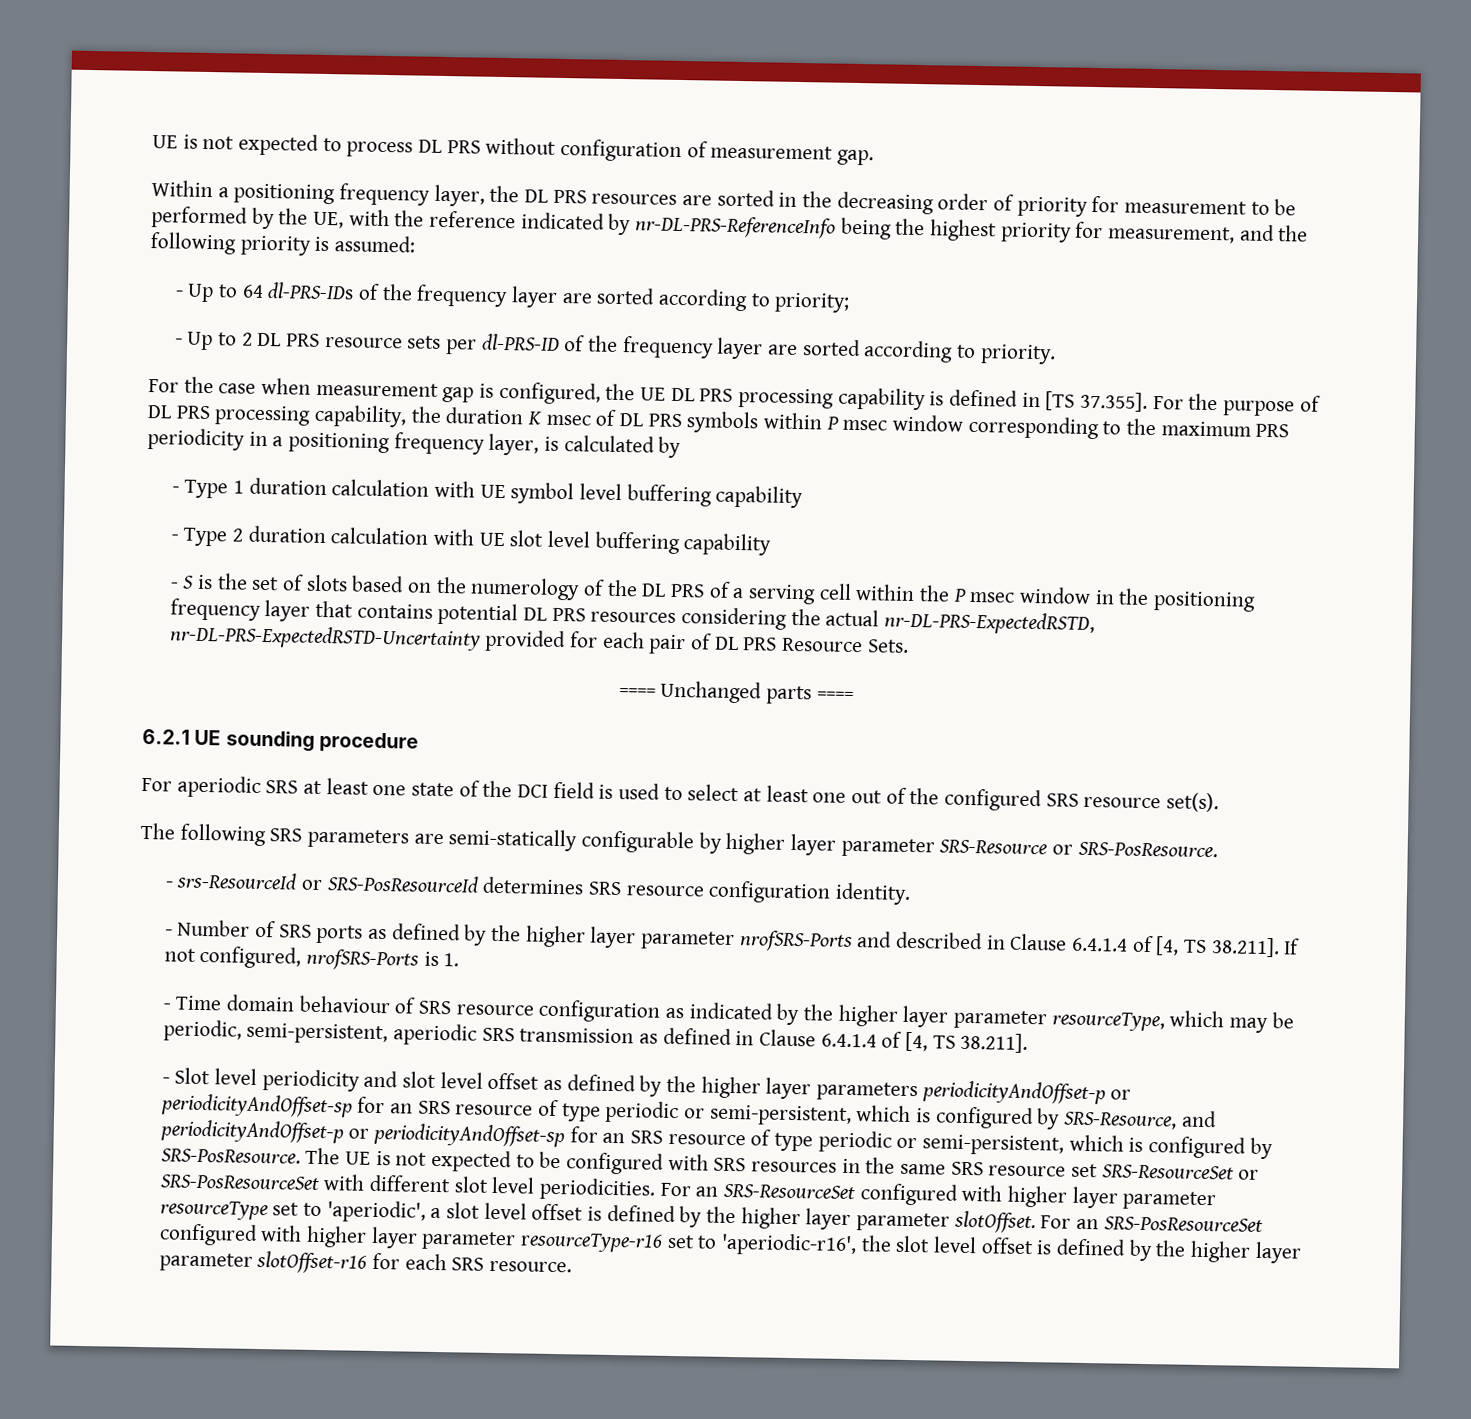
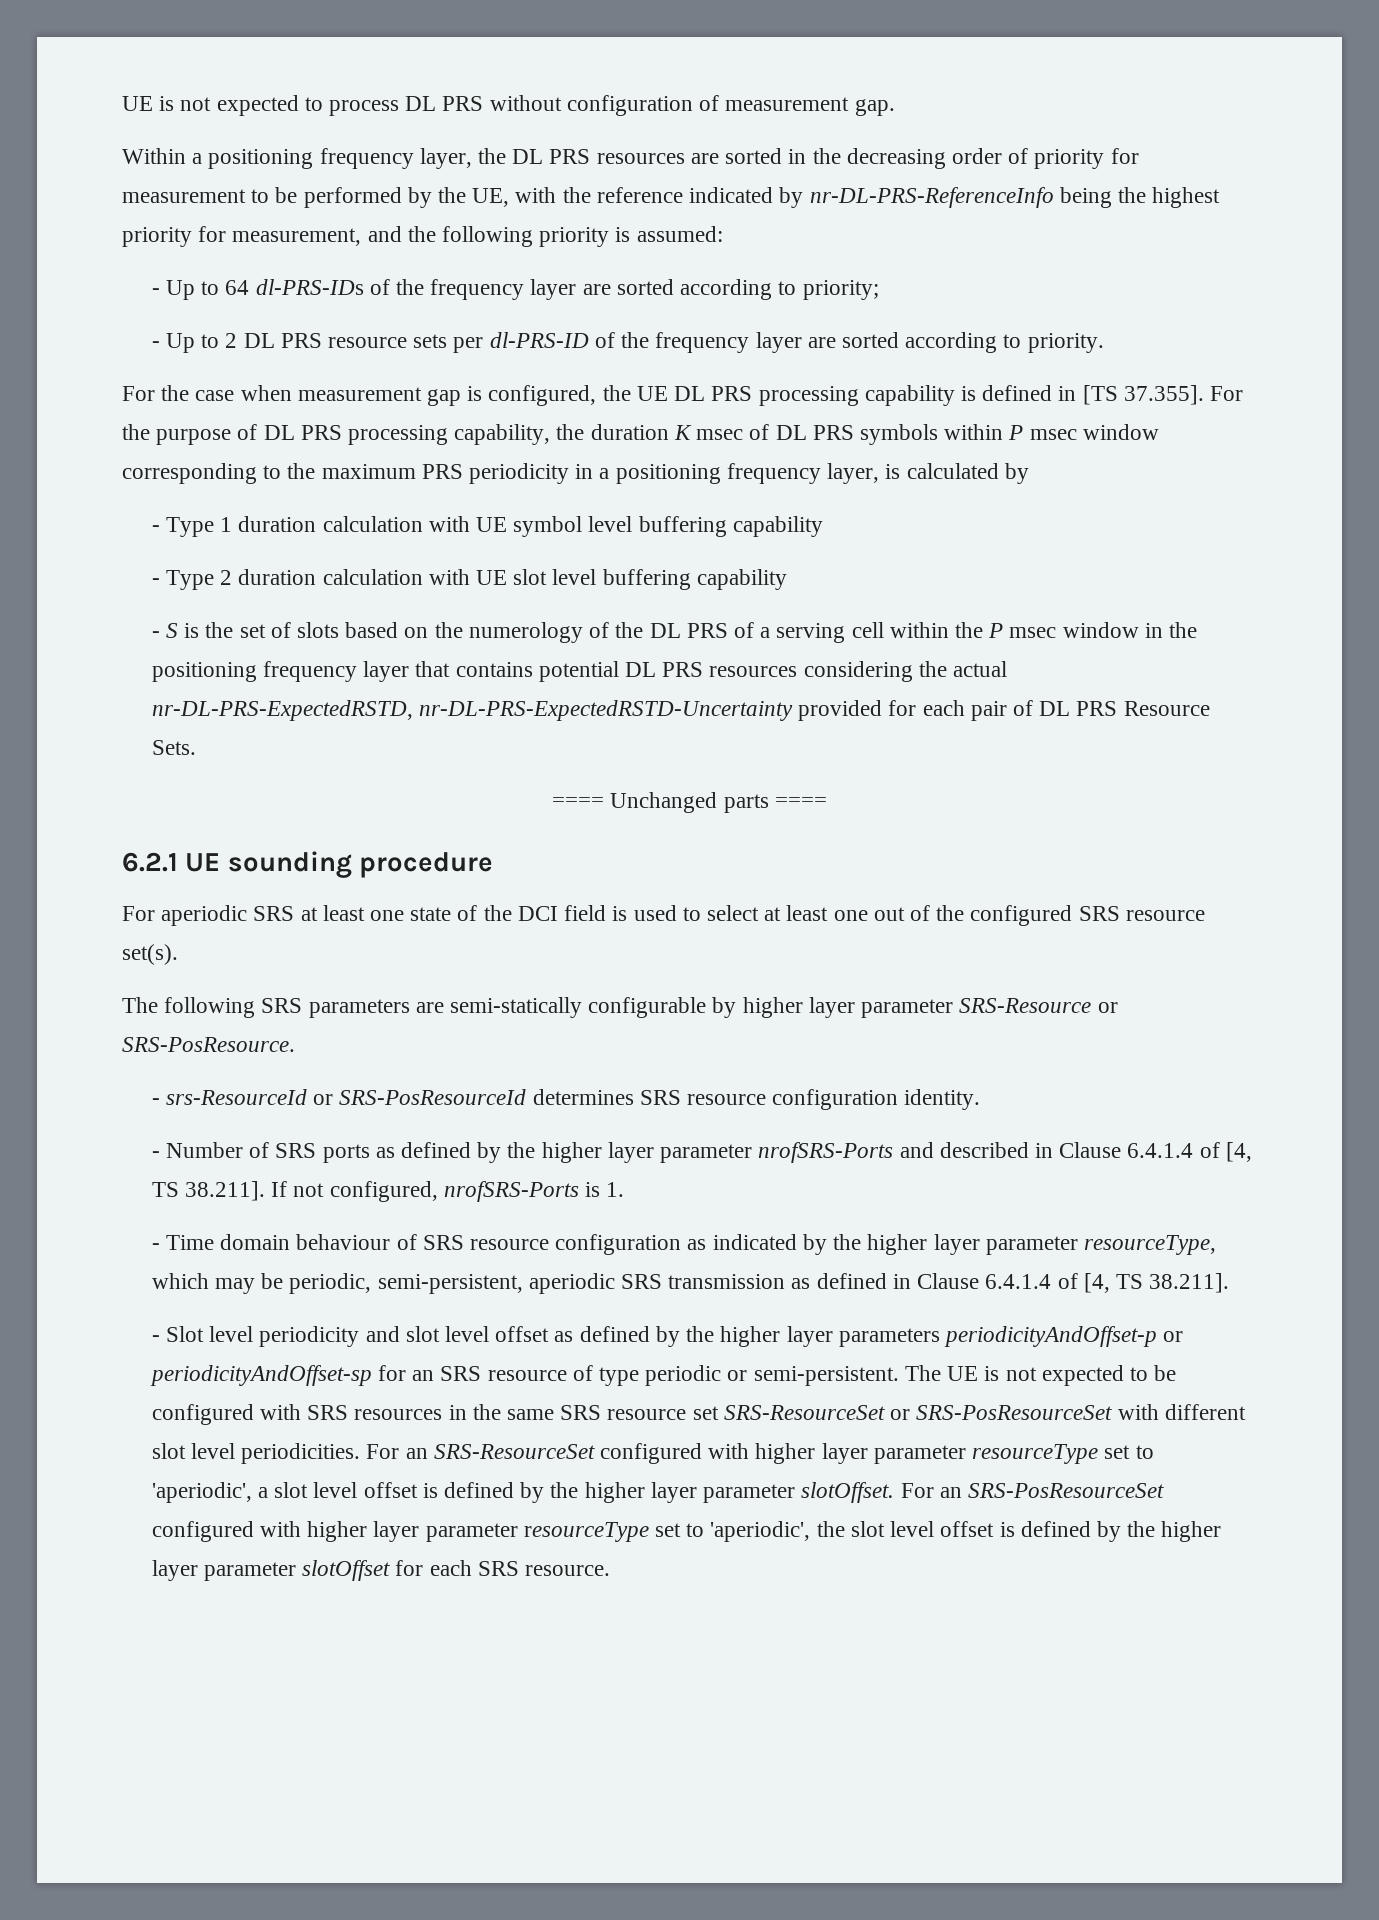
- - Slot level periodicity and slot level offset as defined by the higher layer parameters periodicityAndOffset-p or periodicityAndOffset-sp for an SRS resource of type periodic or semi-persistent, which is configured by SRS-Resource, and periodicityAndOffset-p or periodicityAndOffset-sp for an SRS resource of type periodic or semi-persistent, which is configured by SRS-PosResource.
+ - Slot level periodicity and slot level offset as defined by the higher layer parameters periodicityAndOffset-p or periodicityAndOffset-sp for an SRS resource of type periodic or semi-persistent.
- For an SRS-PosResourceSet configured with higher layer parameter resourceType-r16 set to 'aperiodic-r16', the slot level offset is defined by the higher layer parameter slotOffset-r16 for each SRS resource.
+ For an SRS-PosResourceSet configured with higher layer parameter resourceType set to 'aperiodic', the slot level offset is defined by the higher layer parameter slotOffset for each SRS resource.

